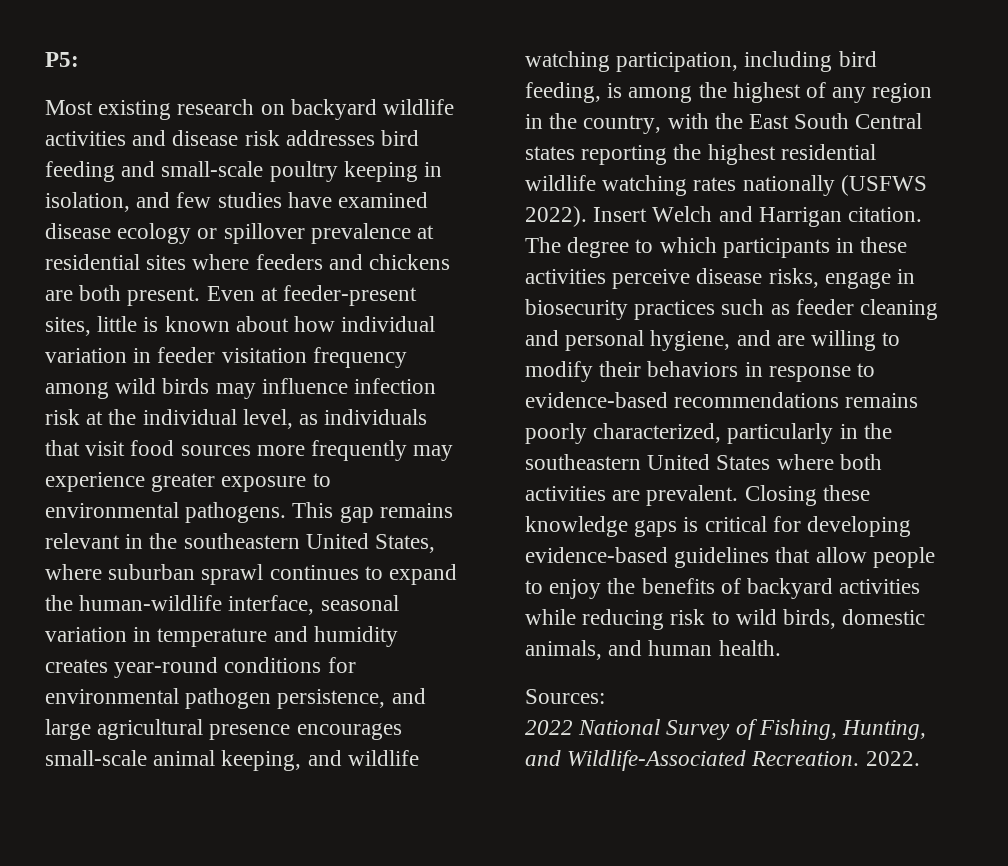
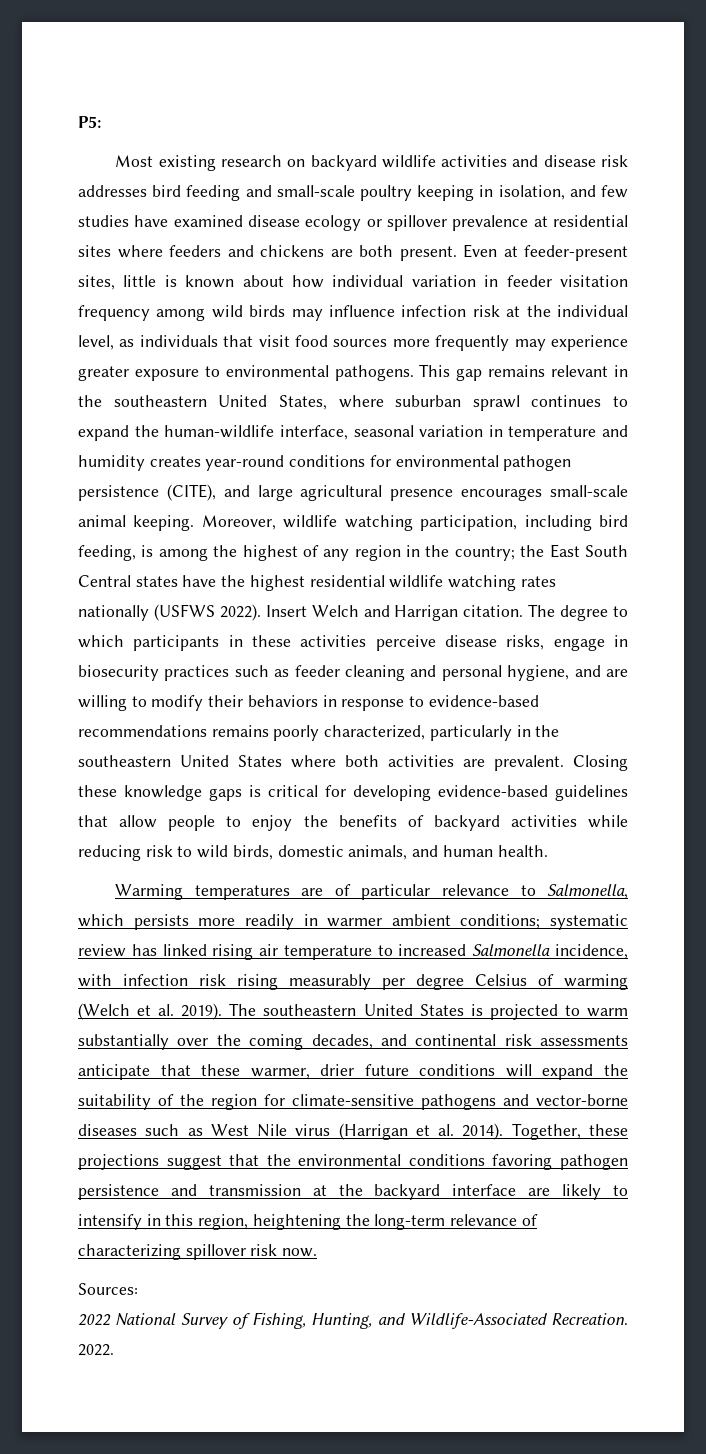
- This gap remains relevant in the southeastern United States, where suburban sprawl continues to expand the human-wildlife interface, seasonal variation in temperature and humidity creates year-round conditions for environmental pathogen persistence, and large agricultural presence encourages small-scale animal keeping, and wildlife watching participation, including bird feeding, is among the highest of any region in the country, with the East South Central states reporting the highest residential wildlife watching rates nationally (USFWS 2022).
+ This gap remains relevant in the southeastern United States, where suburban sprawl continues to expand the human-wildlife interface, seasonal variation in temperature and humidity creates year-round conditions for environmental pathogen persistence (CITE), and large agricultural presence encourages small-scale animal keeping. Moreover, wildlife watching participation, including bird feeding, is among the highest of any region in the country; the East South Central states have the highest residential wildlife watching rates nationally (USFWS 2022).
+ Warming temperatures are of particular relevance to Salmonella, which persists more readily in warmer ambient conditions; systematic review has linked rising air temperature to increased Salmonella incidence, with infection risk rising measurably per degree Celsius of warming (Welch et al. 2019). The southeastern United States is projected to warm substantially over the coming decades, and continental risk assessments anticipate that these warmer, drier future conditions will expand the suitability of the region for climate-sensitive pathogens and vector-borne diseases such as West Nile virus (Harrigan et al. 2014). Together, these projections suggest that the environmental conditions favoring pathogen persistence and transmission at the backyard interface are likely to intensify in this region, heightening the long-term relevance of characterizing spillover risk now.

